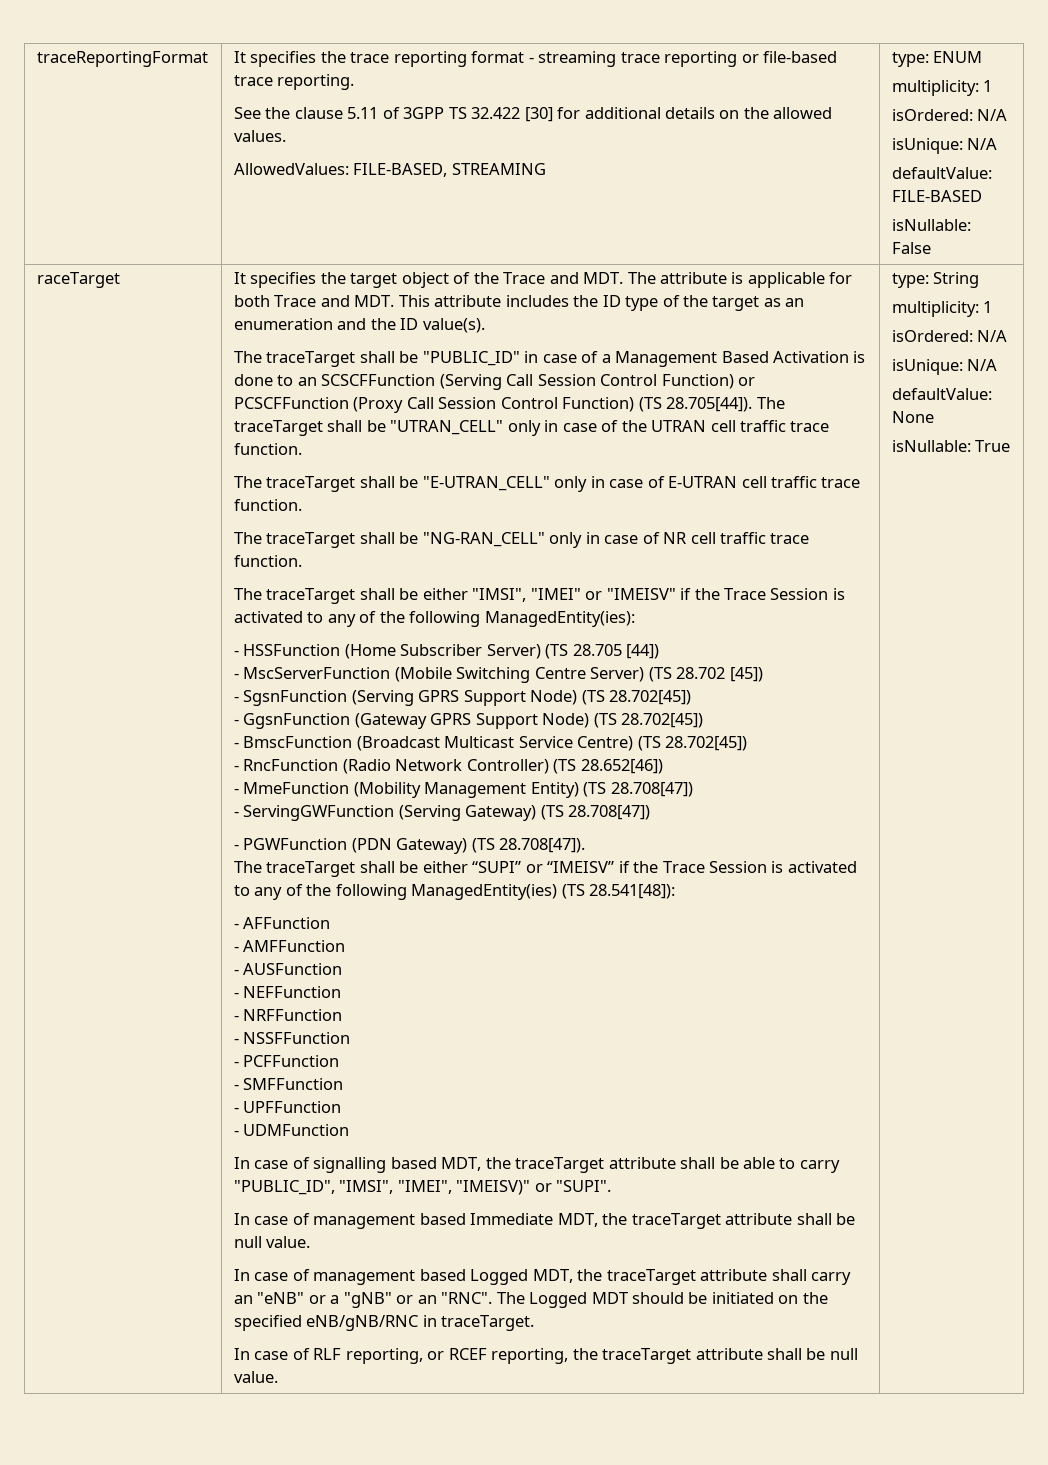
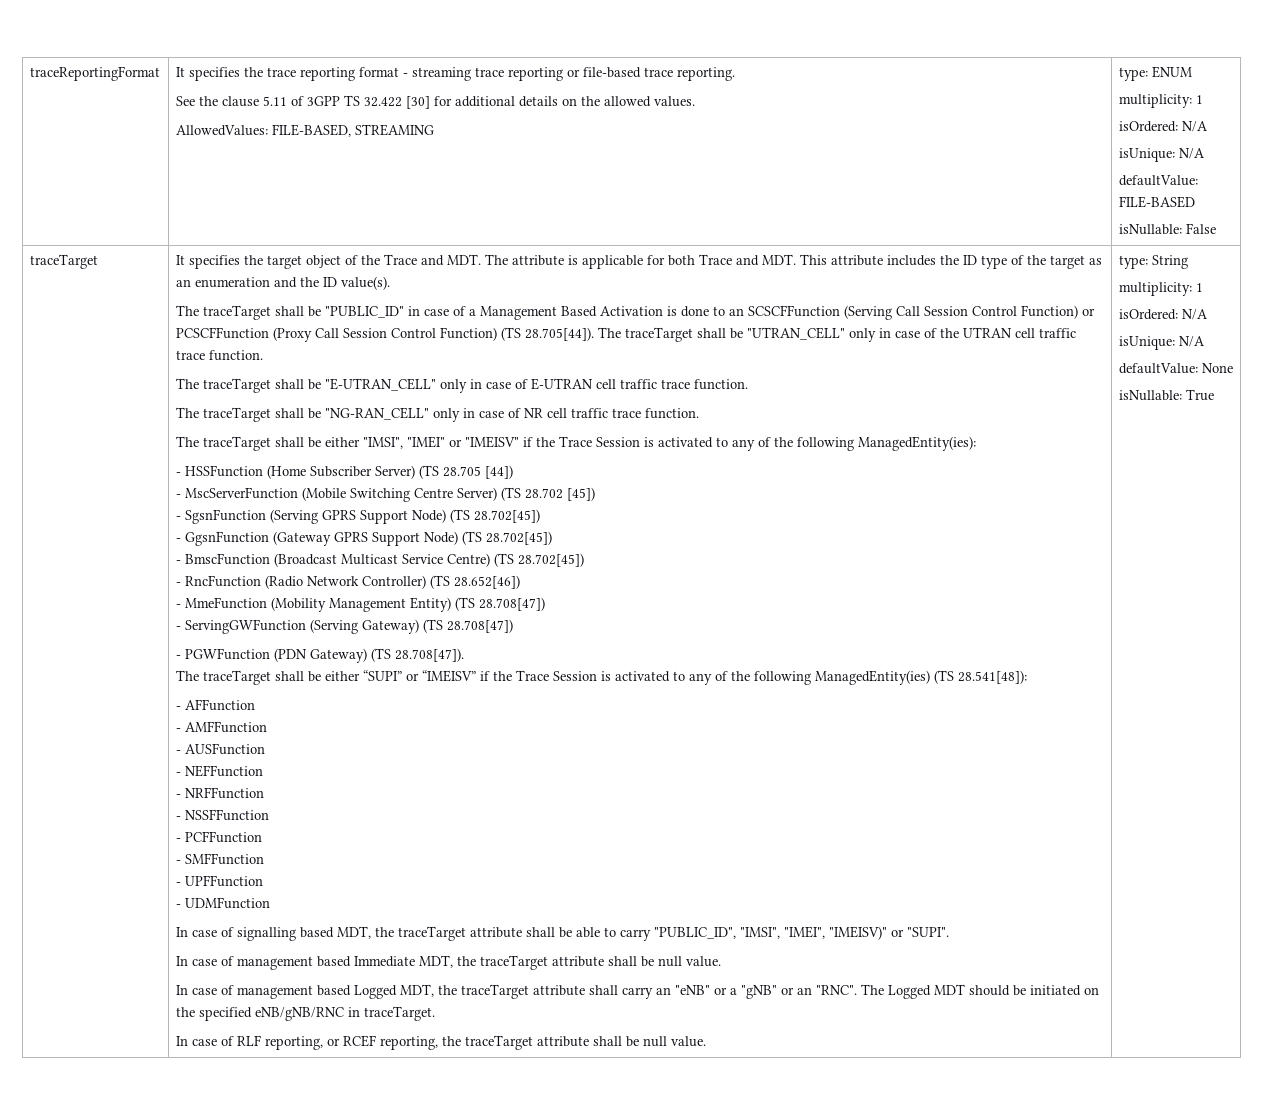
  isNullable: False
- raceTarget
+ traceTarget

